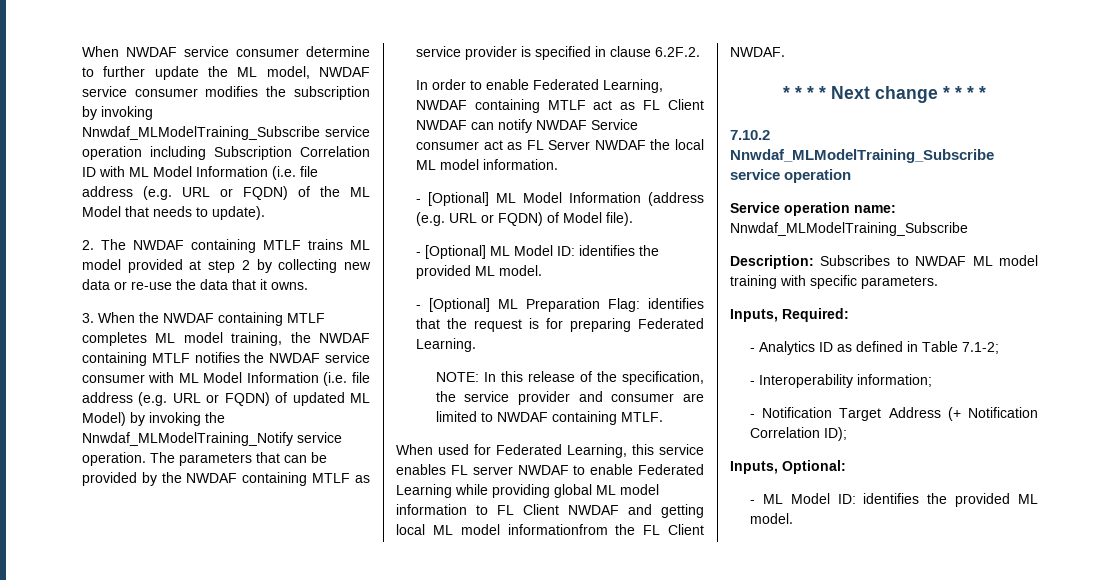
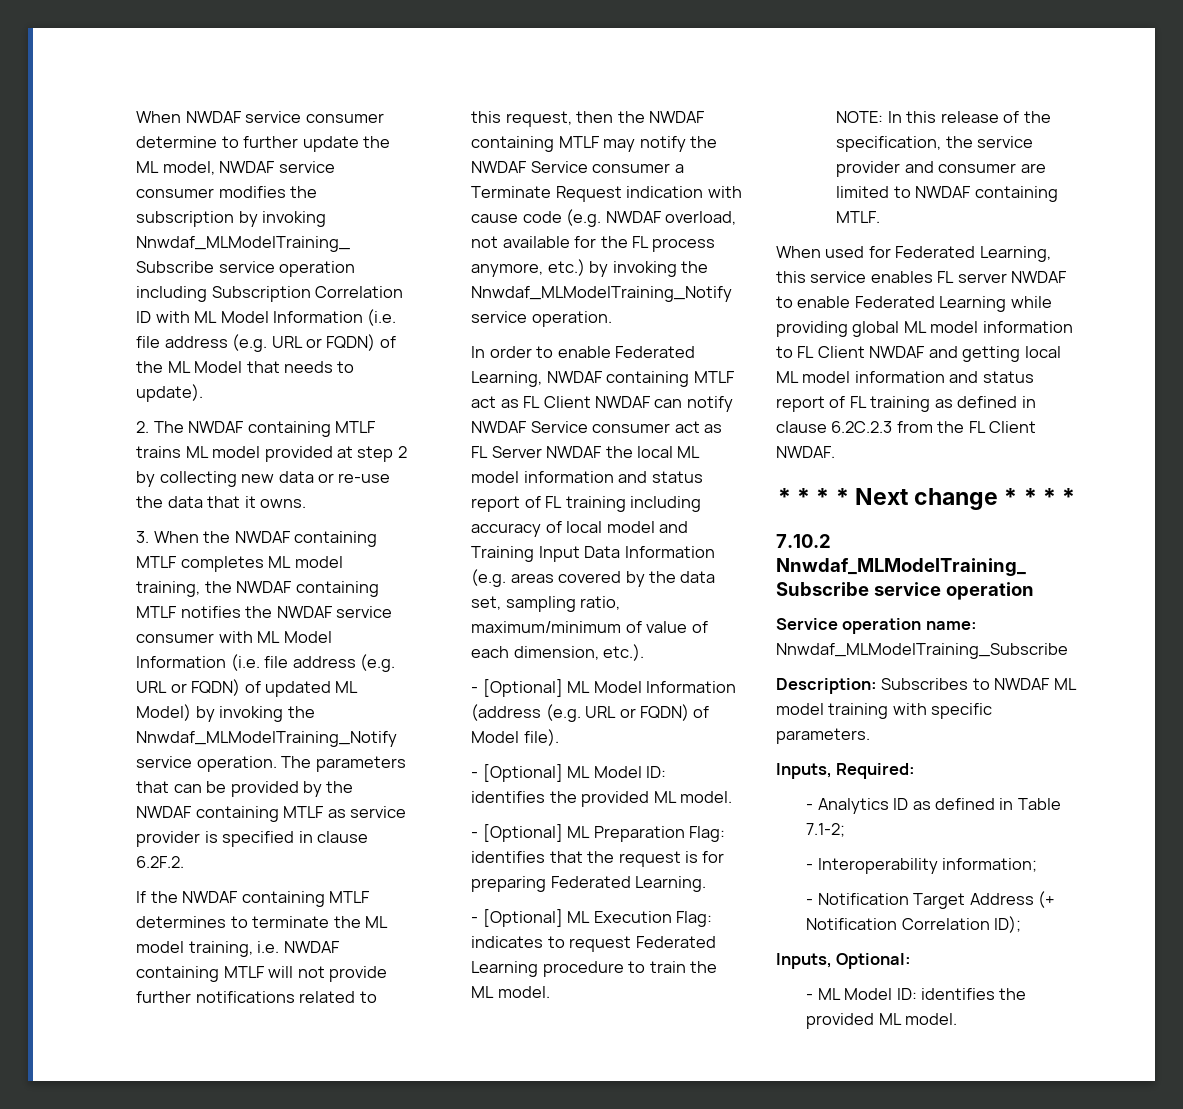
+ If the NWDAF containing MTLF determines to terminate the ML model training, i.e. NWDAF containing MTLF will not provide further notifications related to this request, then the NWDAF containing MTLF may notify the NWDAF Service consumer a Terminate Request indication with cause code (e.g. NWDAF overload, not available for the FL process anymore, etc.) by invoking the Nnwdaf_MLModelTraining_Notify service operation.
- In order to enable Federated Learning, NWDAF containing MTLF act as FL Client NWDAF can notify NWDAF Service consumer act as FL Server NWDAF the local ML model information.
+ In order to enable Federated Learning, NWDAF containing MTLF act as FL Client NWDAF can notify NWDAF Service consumer act as FL Server NWDAF the local ML model information and status report of FL training including accuracy of local model and Training Input Data Information (e.g. areas covered by the data set, sampling ratio, maximum/minimum of value of each dimension, etc.).
+ - [Optional] ML Execution Flag: indicates to request Federated Learning procedure to train the ML model.
- When used for Federated Learning, this service enables FL server NWDAF to enable Federated Learning while providing global ML model information to FL Client NWDAF and getting local ML model informationfrom the FL Client NWDAF.
+ When used for Federated Learning, this service enables FL server NWDAF to enable Federated Learning while providing global ML model information to FL Client NWDAF and getting local ML model information and status report of FL training as defined in clause 6.2C.2.3 from the FL Client NWDAF.

